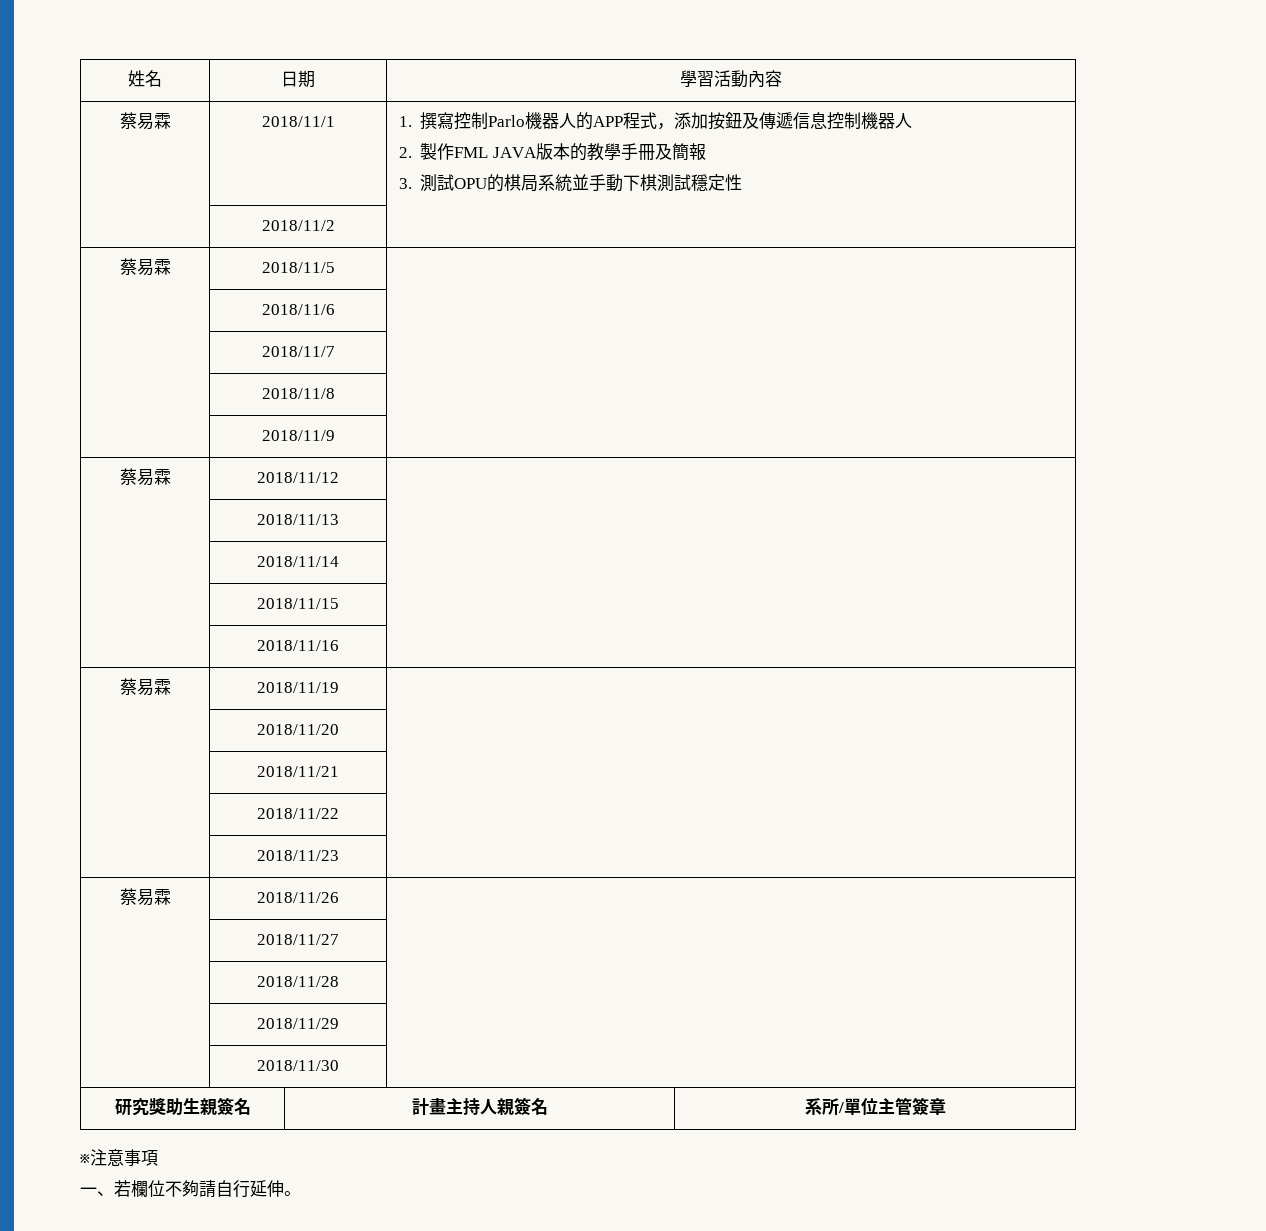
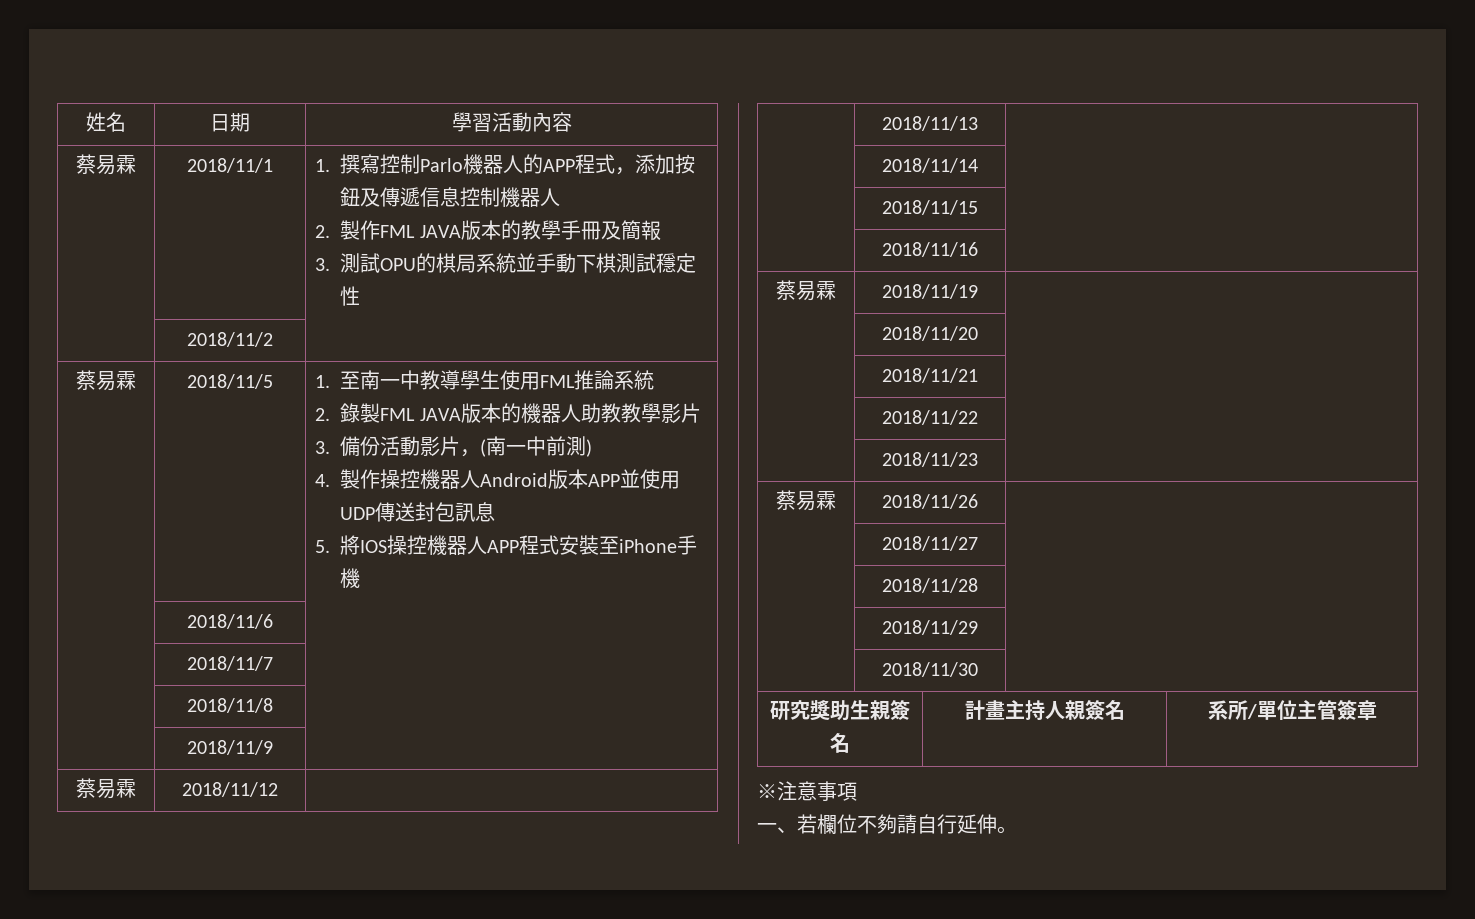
+ 1.至南一中教導學生使用FML推論系統
+ 2.錄製FML JAVA版本的機器人助教教學影片
+ 3.備份活動影片，(南一中前測)
+ 4.製作操控機器人Android版本APP並使用UDP傳送封包訊息
+ 5.將IOS操控機器人APP程式安裝至iPhone手機

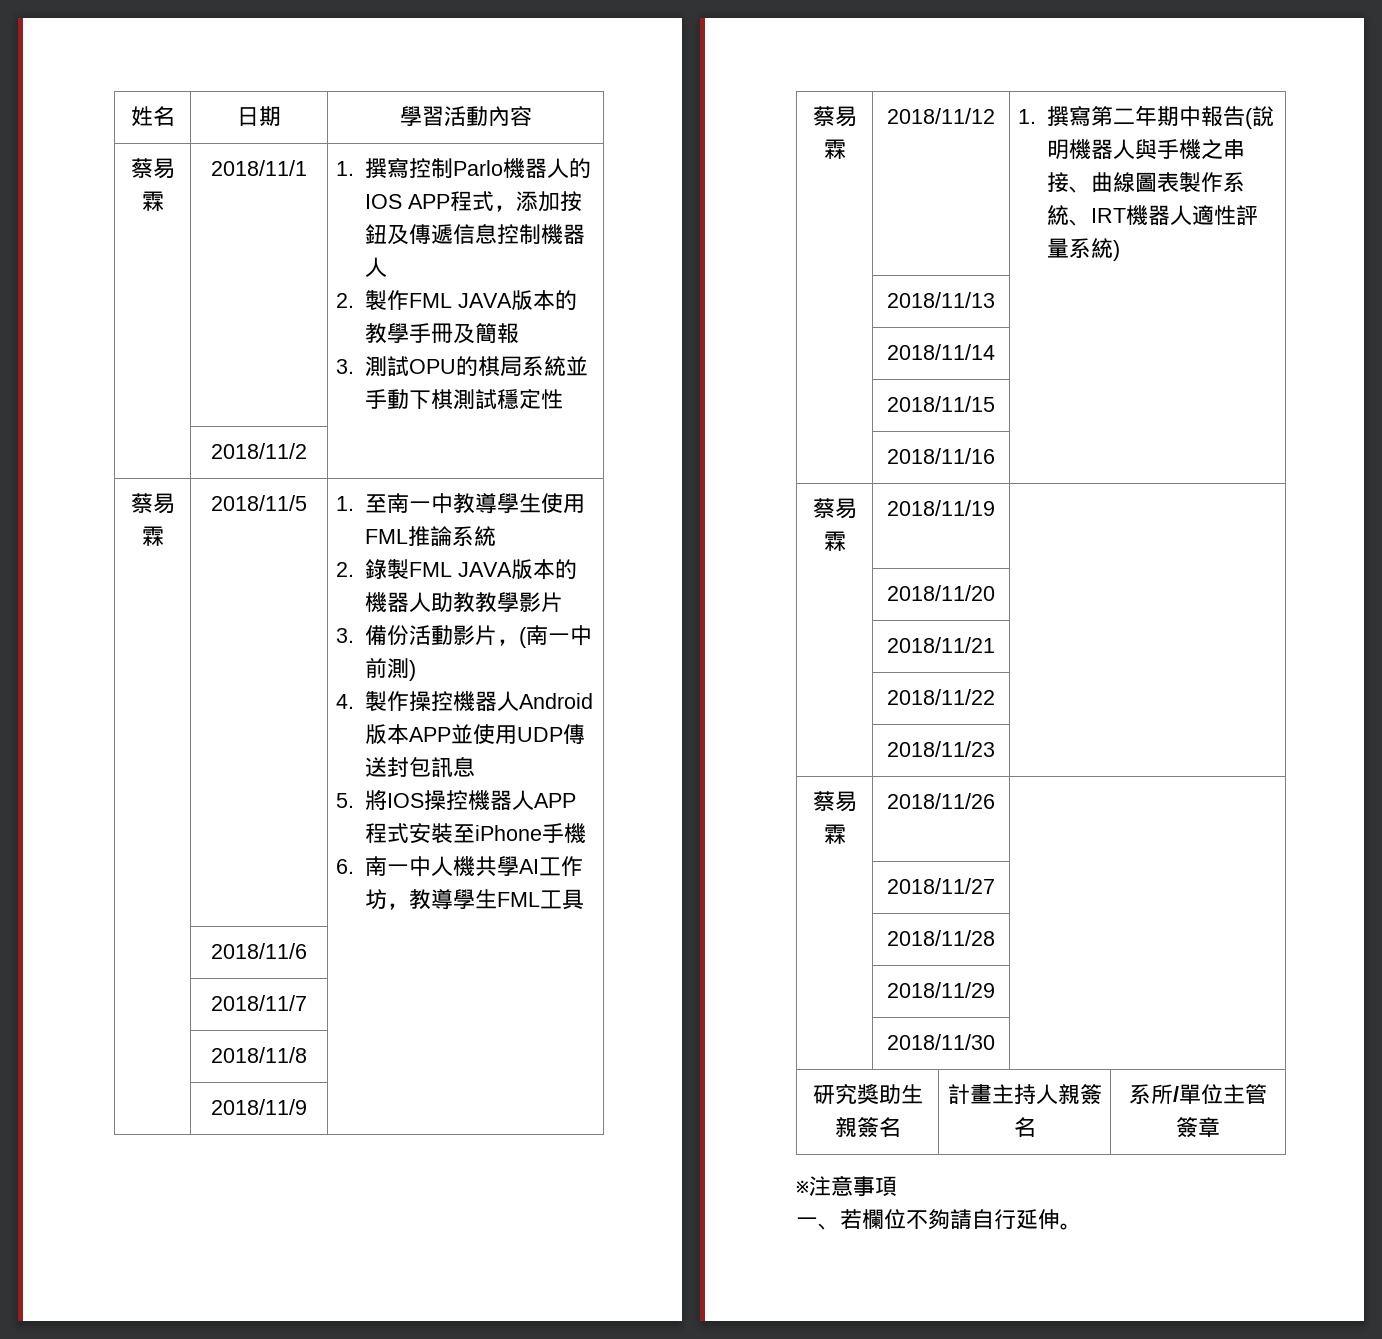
- 蔡易霖 | 2018/11/1 | 1.撰寫控制Parlo機器人的APP程式，添加按鈕及傳遞信息控制機器人
+ 蔡易霖 | 2018/11/1 | 1.撰寫控制Parlo機器人的IOS APP程式，添加按鈕及傳遞信息控制機器人
+ 6.南一中人機共學AI工作坊，教導學生FML工具
- 蔡易霖 | 2018/11/12 |
+ 蔡易霖 | 2018/11/12 | 1.撰寫第二年期中報告(說明機器人與手機之串接、曲線圖表製作系統、IRT機器人適性評量系統)

